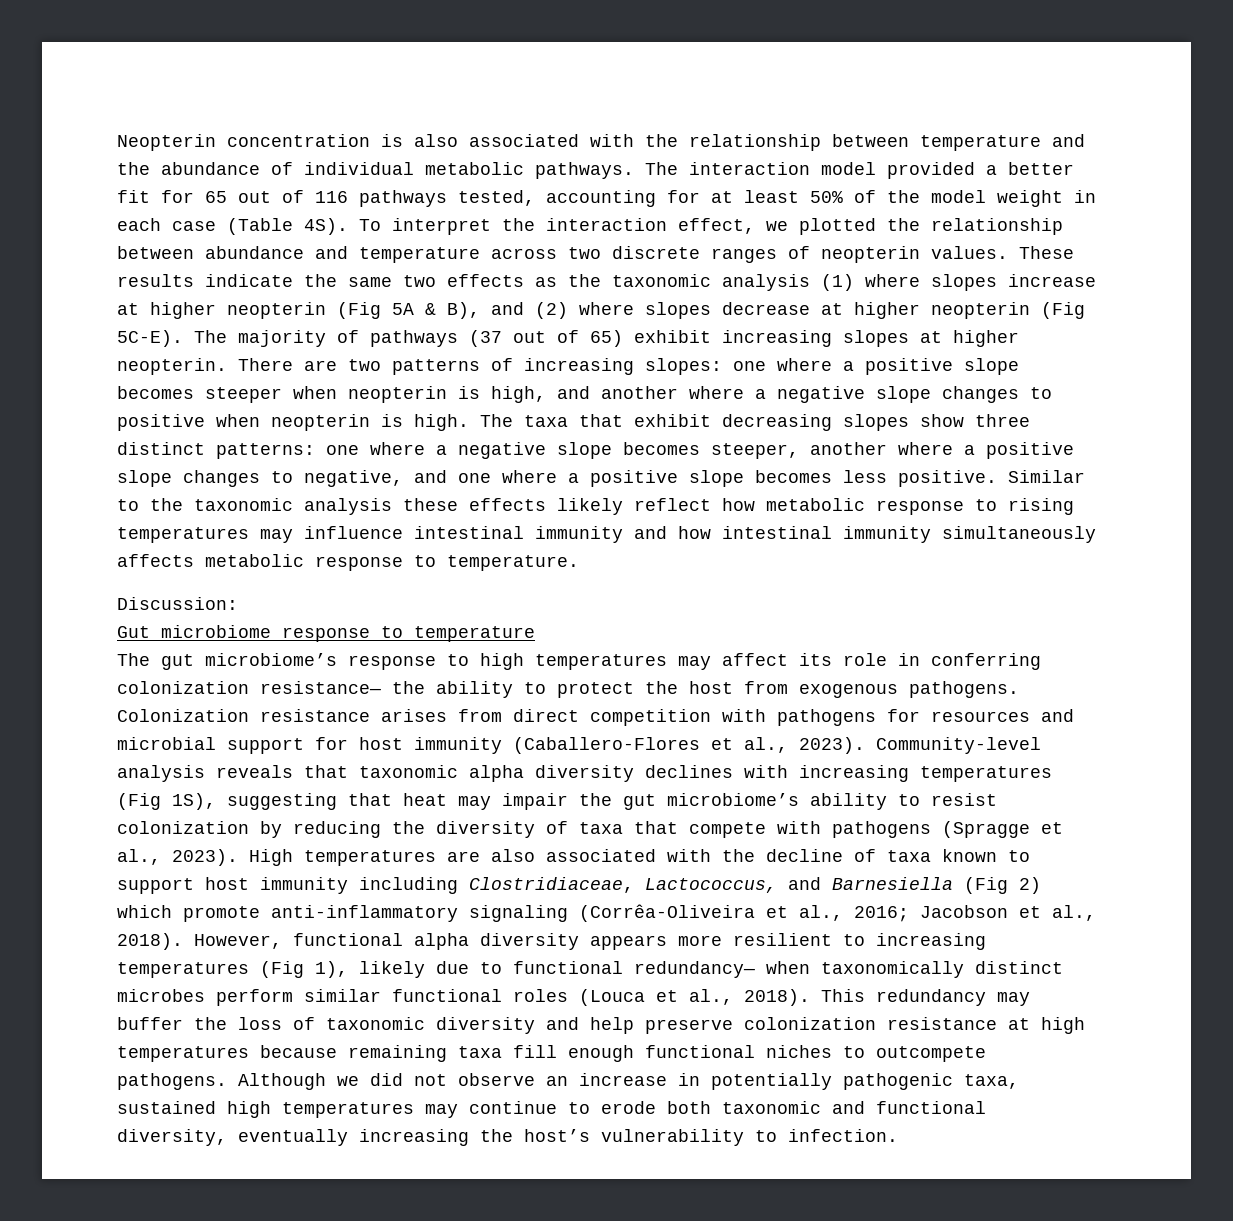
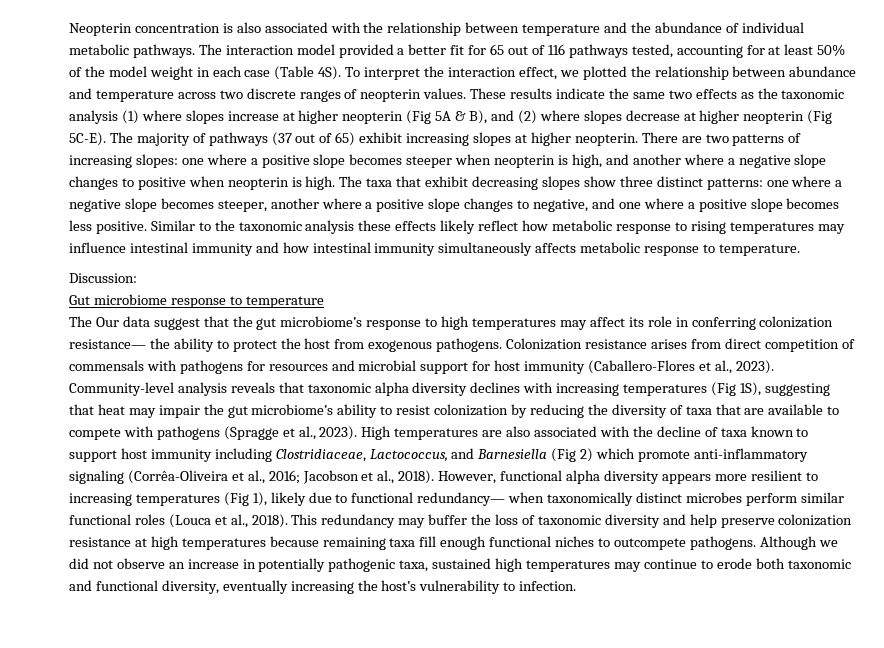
- The gut microbiome’s response to high temperatures may affect its role in conferring colonization resistance— the ability to protect the host from exogenous pathogens.
+ The Our data suggest that the gut microbiome’s response to high temperatures may affect its role in conferring colonization resistance— the ability to protect the host from exogenous pathogens.
- Colonization resistance arises from direct competition with pathogens for resources and microbial support for host immunity (Caballero-Flores et al., 2023).
+ Colonization resistance arises from direct competition of commensals with pathogens for resources and microbial support for host immunity (Caballero-Flores et al., 2023).
- Community-level analysis reveals that taxonomic alpha diversity declines with increasing temperatures (Fig 1S), suggesting that heat may impair the gut microbiome’s ability to resist colonization by reducing the diversity of taxa that compete with pathogens (Spragge et al., 2023).
+ Community-level analysis reveals that taxonomic alpha diversity declines with increasing temperatures (Fig 1S), suggesting that heat may impair the gut microbiome’s ability to resist colonization by reducing the diversity of taxa that are available to compete with pathogens (Spragge et al., 2023).

